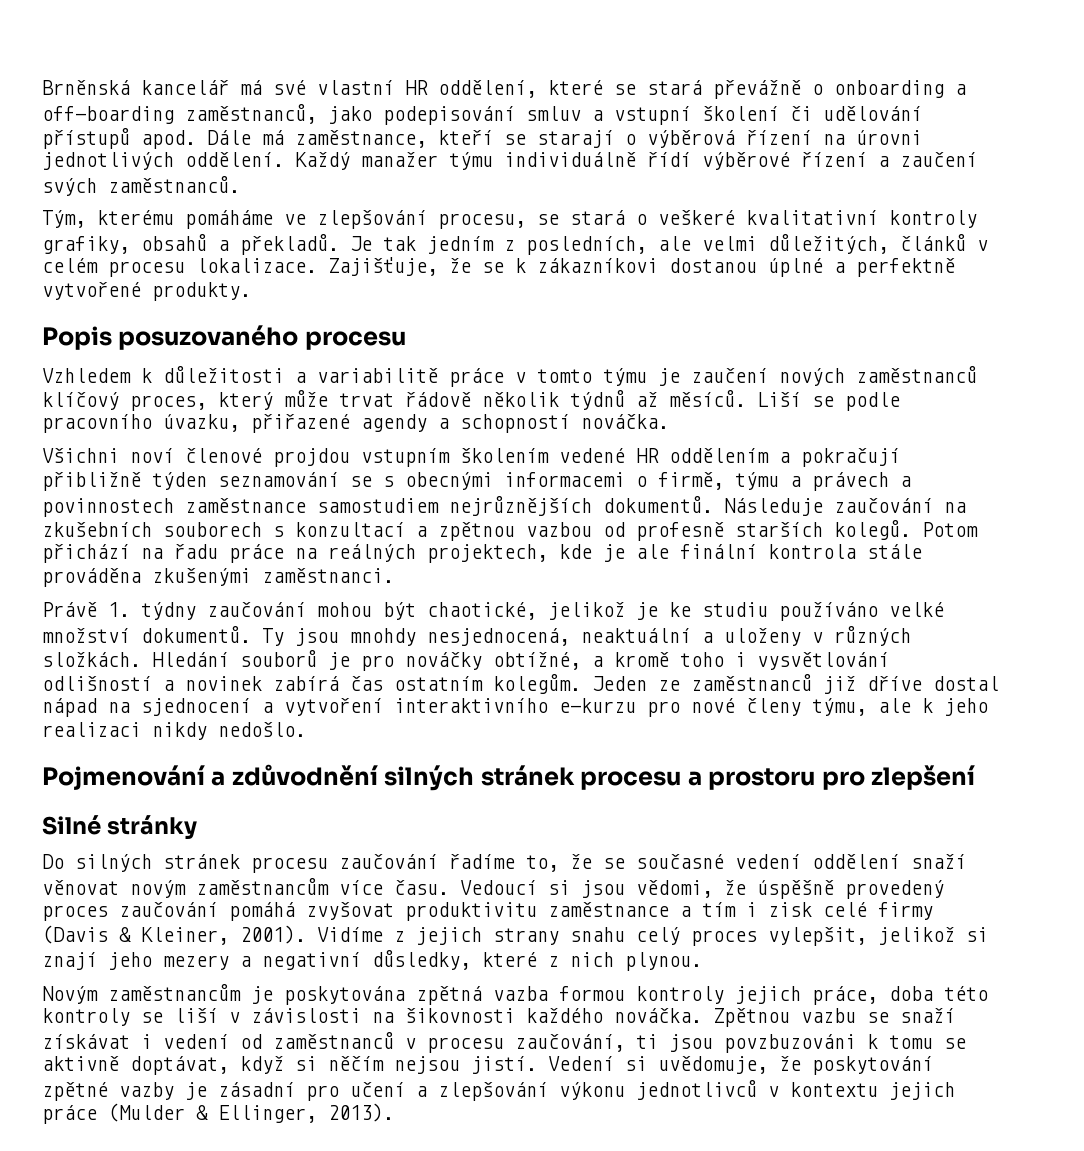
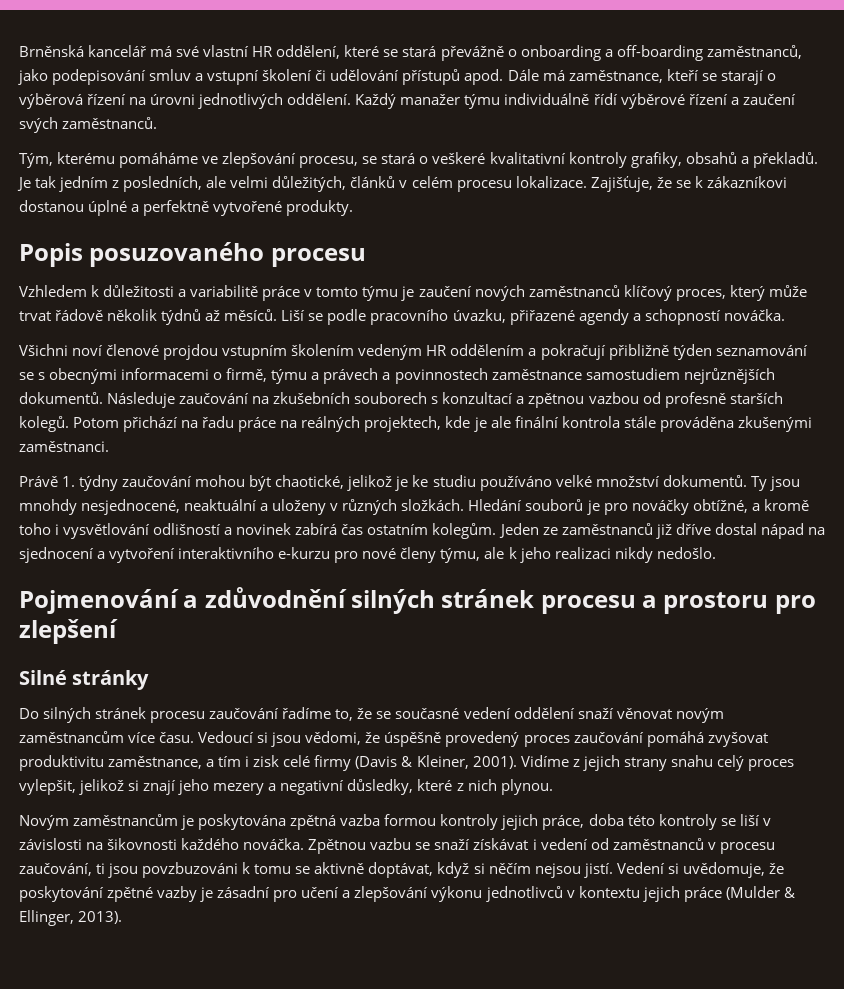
- Všichni noví členové projdou vstupním školením vedené HR oddělením a pokračují přibližně týden seznamování se s obecnými informacemi o firmě, týmu a právech a povinnostech zaměstnance samostudiem nejrůznějších dokumentů.
+ Všichni noví členové projdou vstupním školením vedeným HR oddělením a pokračují přibližně týden seznamování se s obecnými informacemi o firmě, týmu a právech a povinnostech zaměstnance samostudiem nejrůznějších dokumentů.
- Ty jsou mnohdy nesjednocená, neaktuální a uloženy v různých složkách.
+ Ty jsou mnohdy nesjednocené, neaktuální a uloženy v různých složkách.
- Vedoucí si jsou vědomi, že úspěšně provedený proces zaučování pomáhá zvyšovat produktivitu zaměstnance a tím i zisk celé firmy (Davis & Kleiner, 2001).
+ Vedoucí si jsou vědomi, že úspěšně provedený proces zaučování pomáhá zvyšovat produktivitu zaměstnance, a tím i zisk celé firmy (Davis & Kleiner, 2001).

